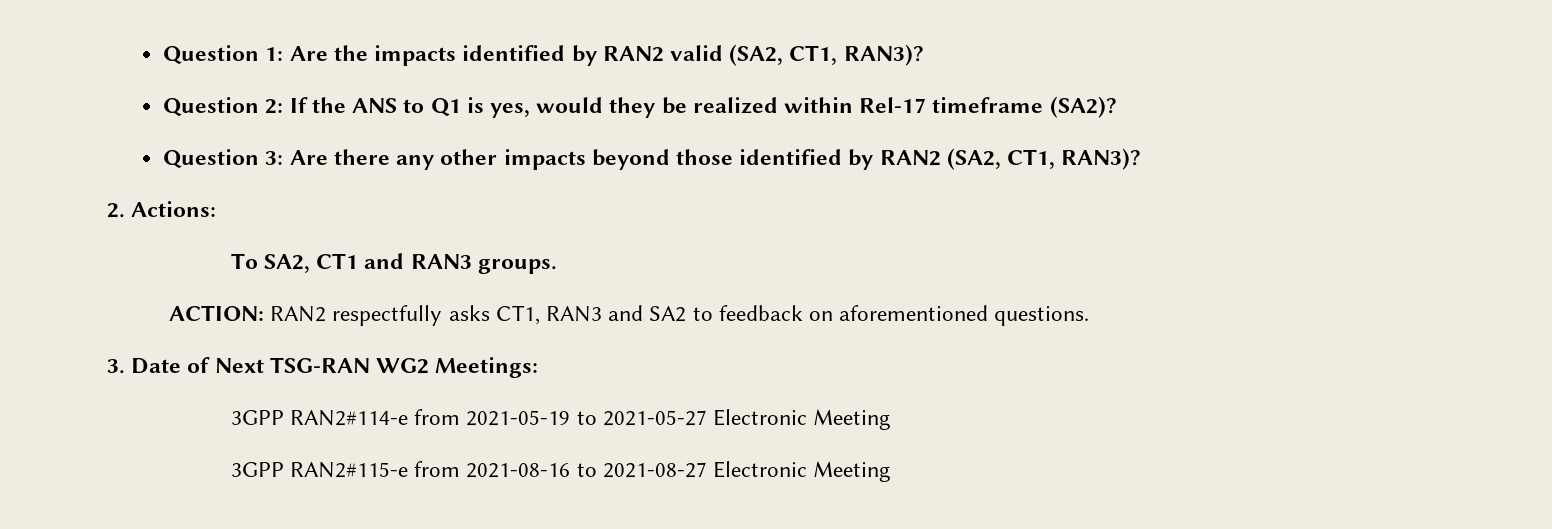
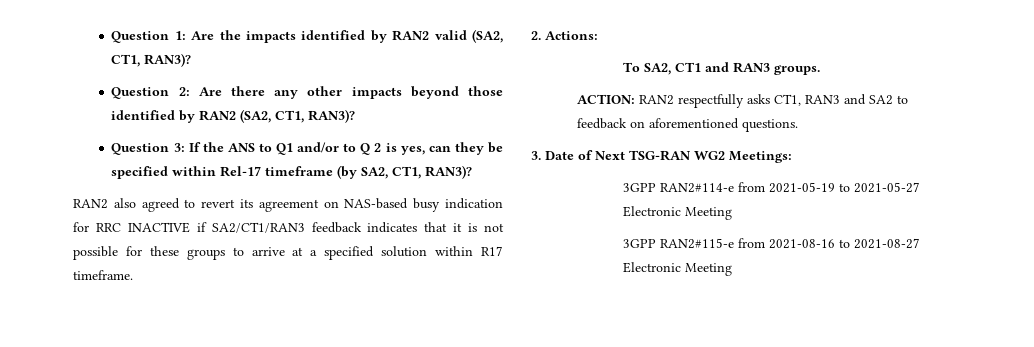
- Question 2: If the ANS to Q1 is yes, would they be realized within Rel-17 timeframe (SA2)?
- Question 3: Are there any other impacts beyond those identified by RAN2 (SA2, CT1, RAN3)?
+ Question 2: Are there any other impacts beyond those identified by RAN2 (SA2, CT1, RAN3)?
+ Question 3: If the ANS to Q1 and/or to Q 2 is yes, can they be specified within Rel-17 timeframe (by SA2, CT1, RAN3)?
+ RAN2 also agreed to revert its agreement on NAS-based busy indication for RRC INACTIVE if SA2/CT1/RAN3 feedback indicates that it is not possible for these groups to arrive at a specified solution within R17 timeframe.

